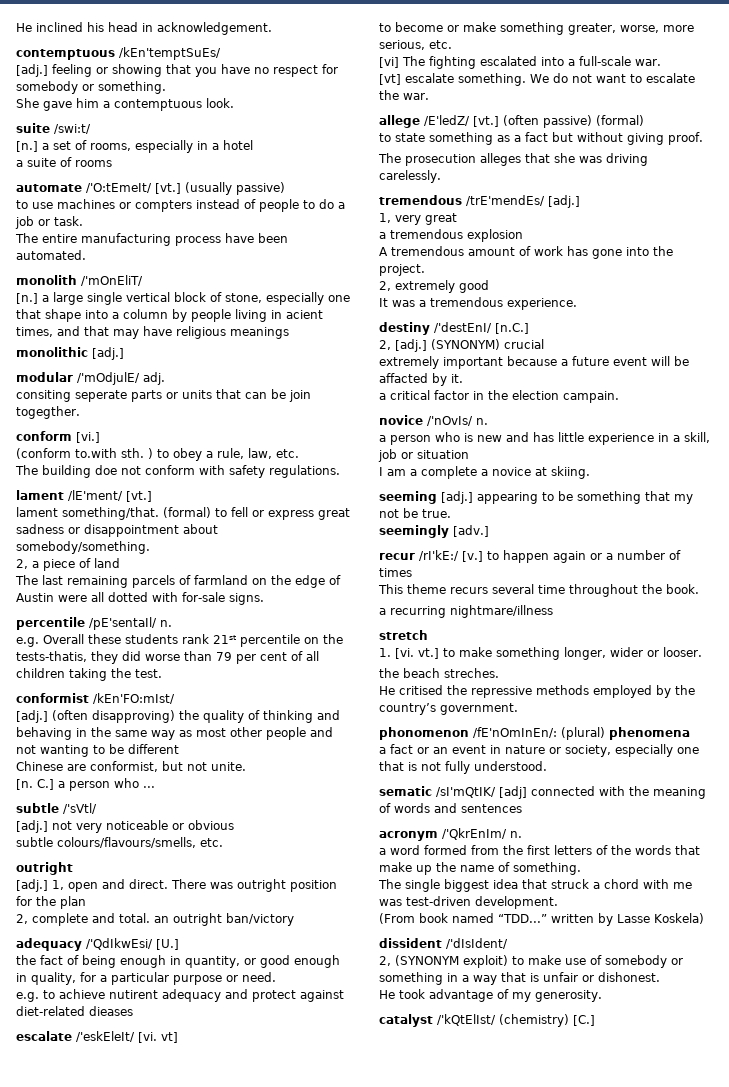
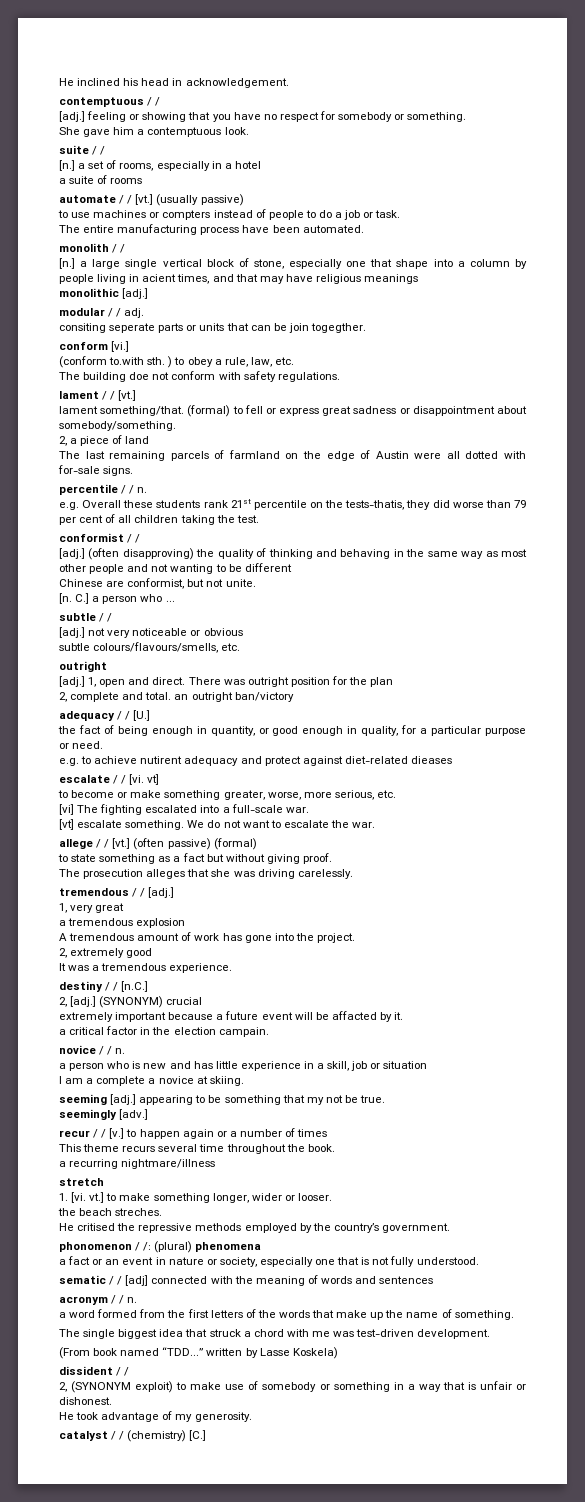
- contemptuous /kEn'temptSuEs/
+ contemptuous / /
- suite /swi:t/
+ suite / /
- automate /'O:tEmeIt/ [vt.]
+ automate / / [vt.]
- monolith /'mOnEliT/
+ monolith / /
- modular /'mOdjulE/ adj.
+ modular / / adj.
- lament /lE'ment/ [vt.]
+ lament / / [vt.]
- percentile /pE'sentaIl/ n.
+ percentile / / n.
- conformist /kEn'FO:mIst/
+ conformist / /
- subtle /'sVtl/
+ subtle / /
- adequacy /'QdIkwEsi/ [U.]
+ adequacy / / [U.]
- escalate /'eskEleIt/ [vi. vt]
+ escalate / / [vi. vt]
- allege /E'ledZ/ [vt.]
+ allege / / [vt.]
- tremendous /trE'mendEs/ [adj.]
+ tremendous / / [adj.]
- destiny /'destEnI/ [n.C.]
+ destiny / / [n.C.]
- novice /'nOvIs/ n.
+ novice / / n.
- recur /rI'kE:/ [v.] to happen again or a number of times
+ recur / / [v.] to happen again or a number of times
- phonomenon /fE'nOmInEn/: (plural) phenomena
+ phonomenon / /: (plural) phenomena
- sematic /sI'mQtIK/ [adj] connected with the meaning of words and sentences
+ sematic / / [adj] connected with the meaning of words and sentences
- acronym /'QkrEnIm/ n.
+ acronym / / n.
- dissident /'dIsIdent/
+ dissident / /
- catalyst /'kQtElIst/ (chemistry) [C.]
+ catalyst / / (chemistry) [C.]

